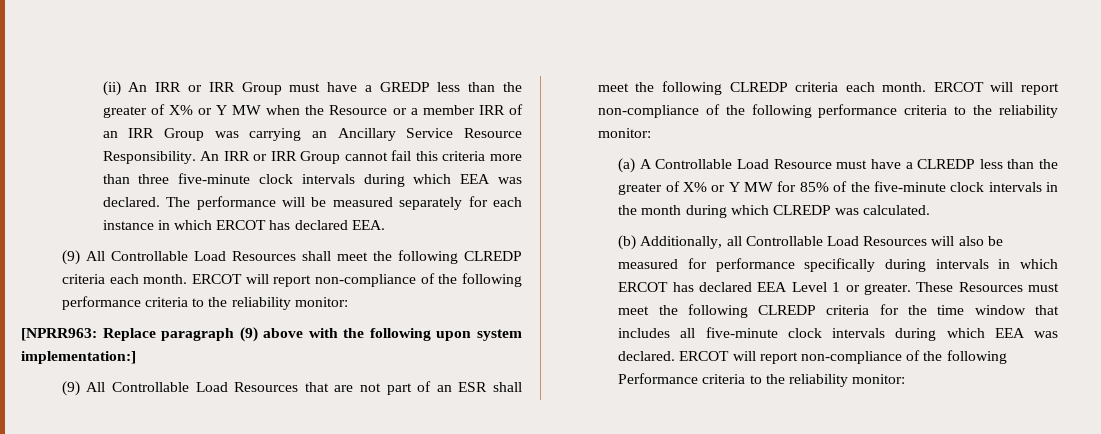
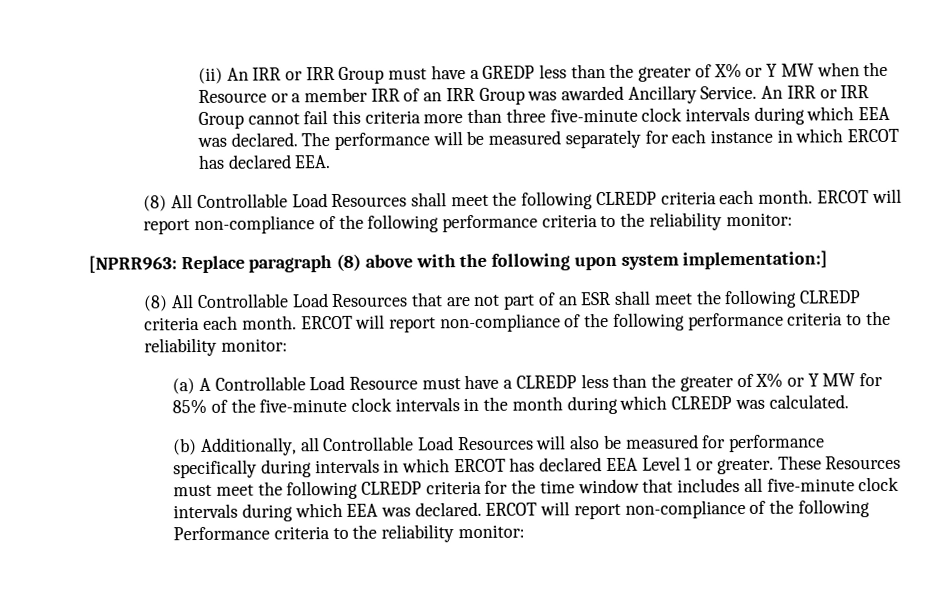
- (ii) An IRR or IRR Group must have a GREDP less than the greater of X% or Y MW when the Resource or a member IRR of an IRR Group was carrying an Ancillary Service Resource Responsibility.
+ (ii) An IRR or IRR Group must have a GREDP less than the greater of X% or Y MW when the Resource or a member IRR of an IRR Group was awarded Ancillary Service.
- (9) All Controllable Load Resources shall meet the following CLREDP criteria each month.
+ (8) All Controllable Load Resources shall meet the following CLREDP criteria each month.
- [NPRR963: Replace paragraph (9) above with the following upon system implementation:]
+ [NPRR963: Replace paragraph (8) above with the following upon system implementation:]
- (9) All Controllable Load Resources that are not part of an ESR shall meet the following CLREDP criteria each month.
+ (8) All Controllable Load Resources that are not part of an ESR shall meet the following CLREDP criteria each month.

